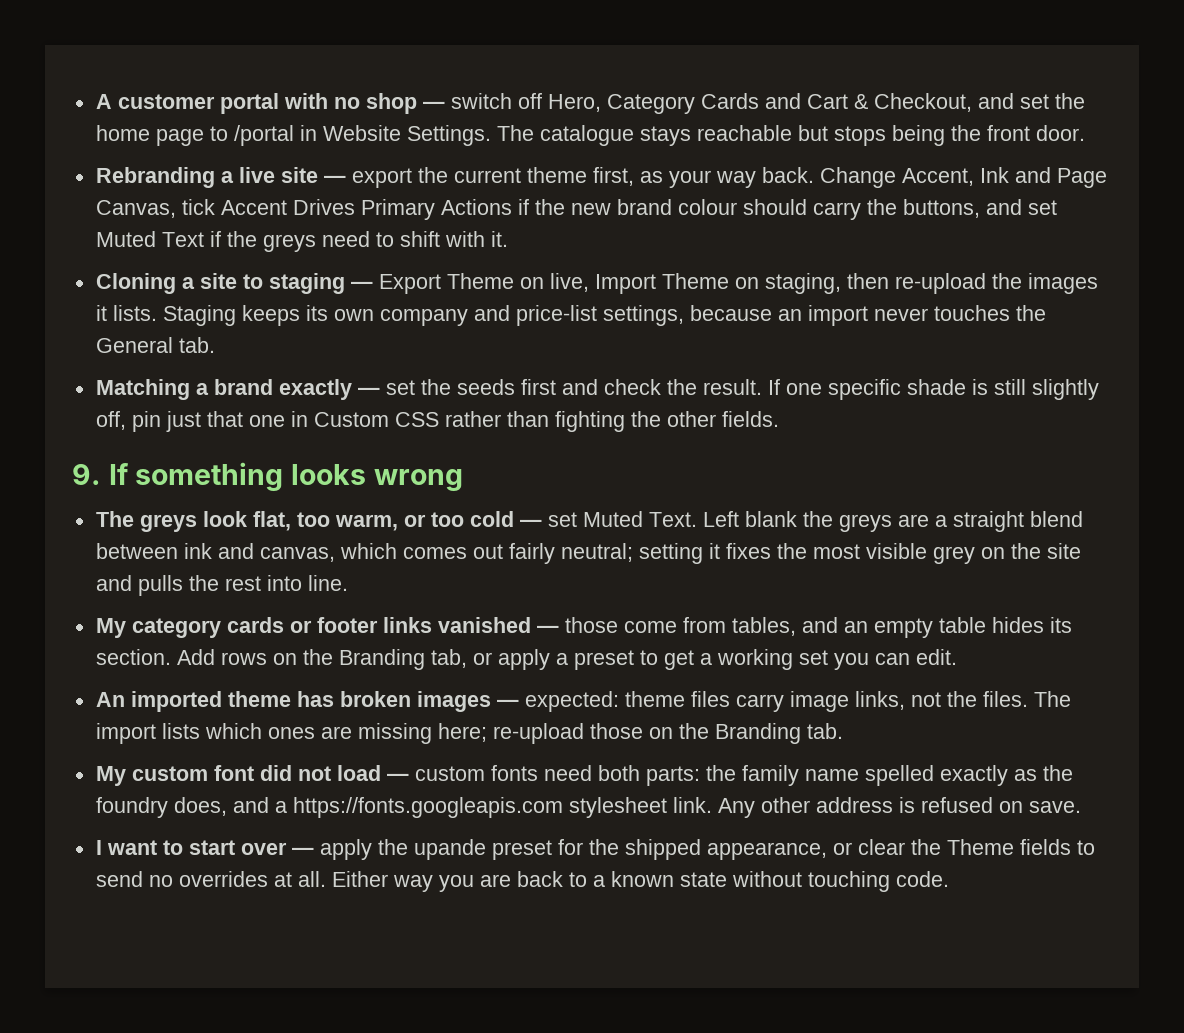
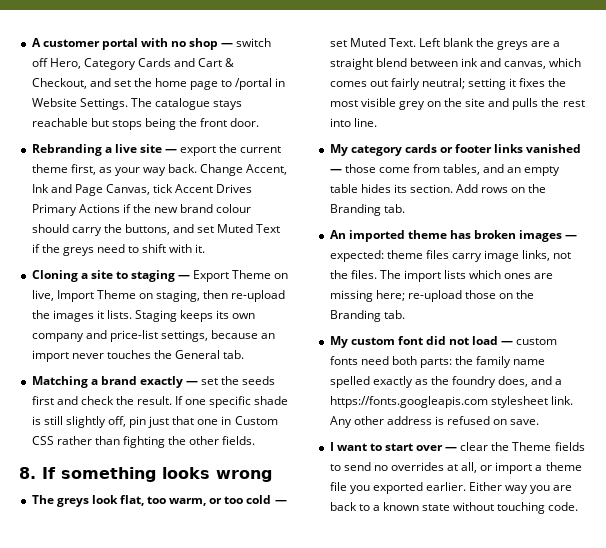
- 9. If something looks wrong
+ 8. If something looks wrong
- Add rows on the Branding tab, or apply a preset to get a working set you can edit.
+ Add rows on the Branding tab.
- I want to start over — apply the upande preset for the shipped appearance, or clear the Theme fields to send no overrides at all.
+ I want to start over — clear the Theme fields to send no overrides at all, or import a theme file you exported earlier.

